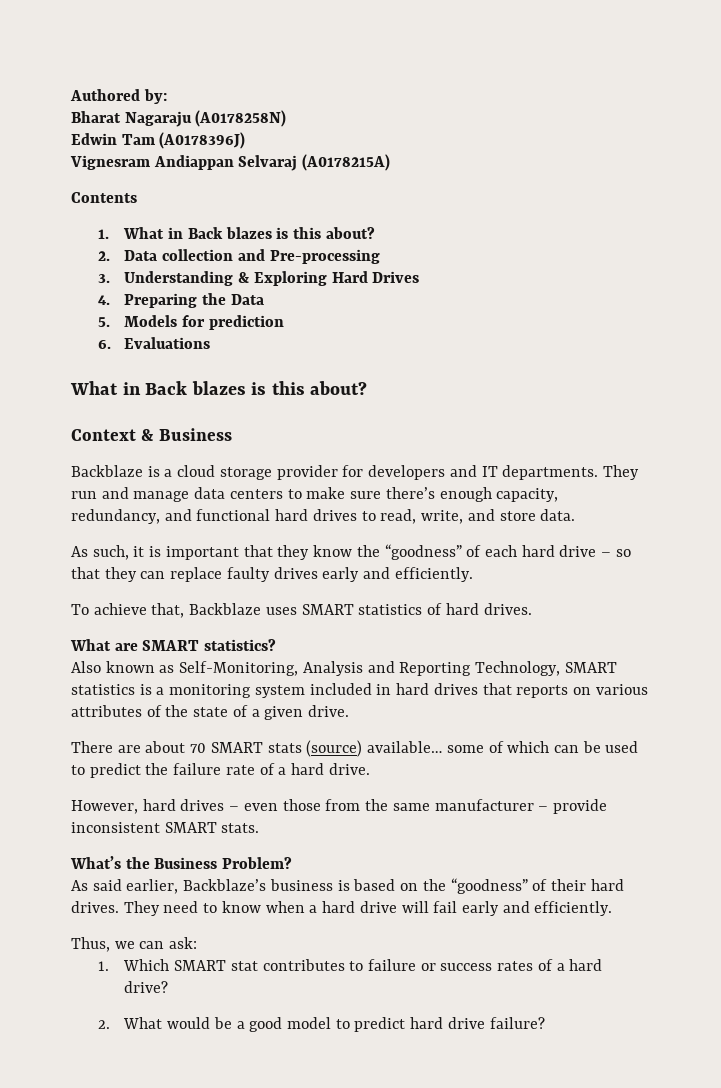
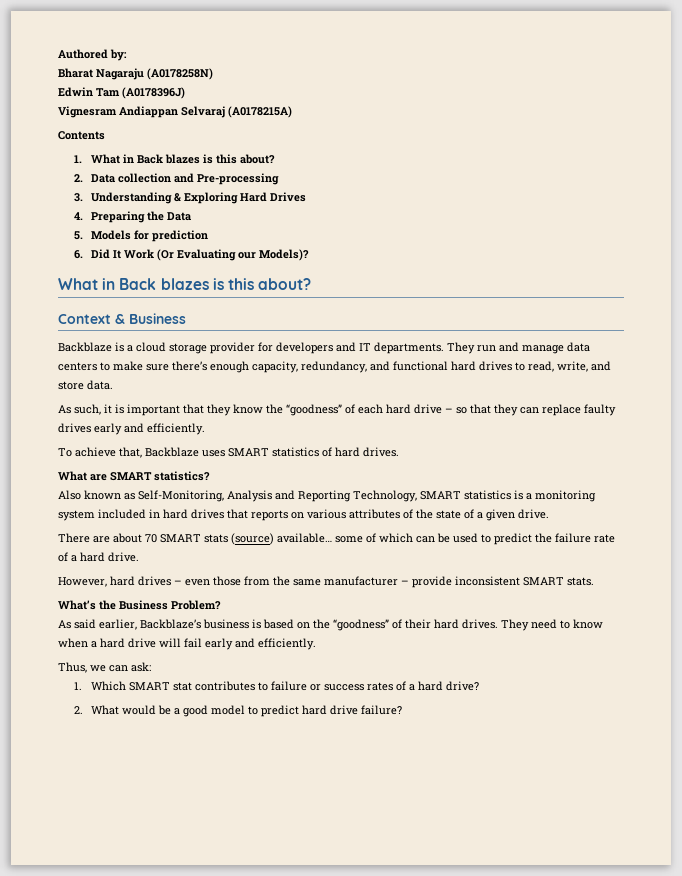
- 6. Evaluations
+ 6. Did It Work (Or Evaluating our Models)?

